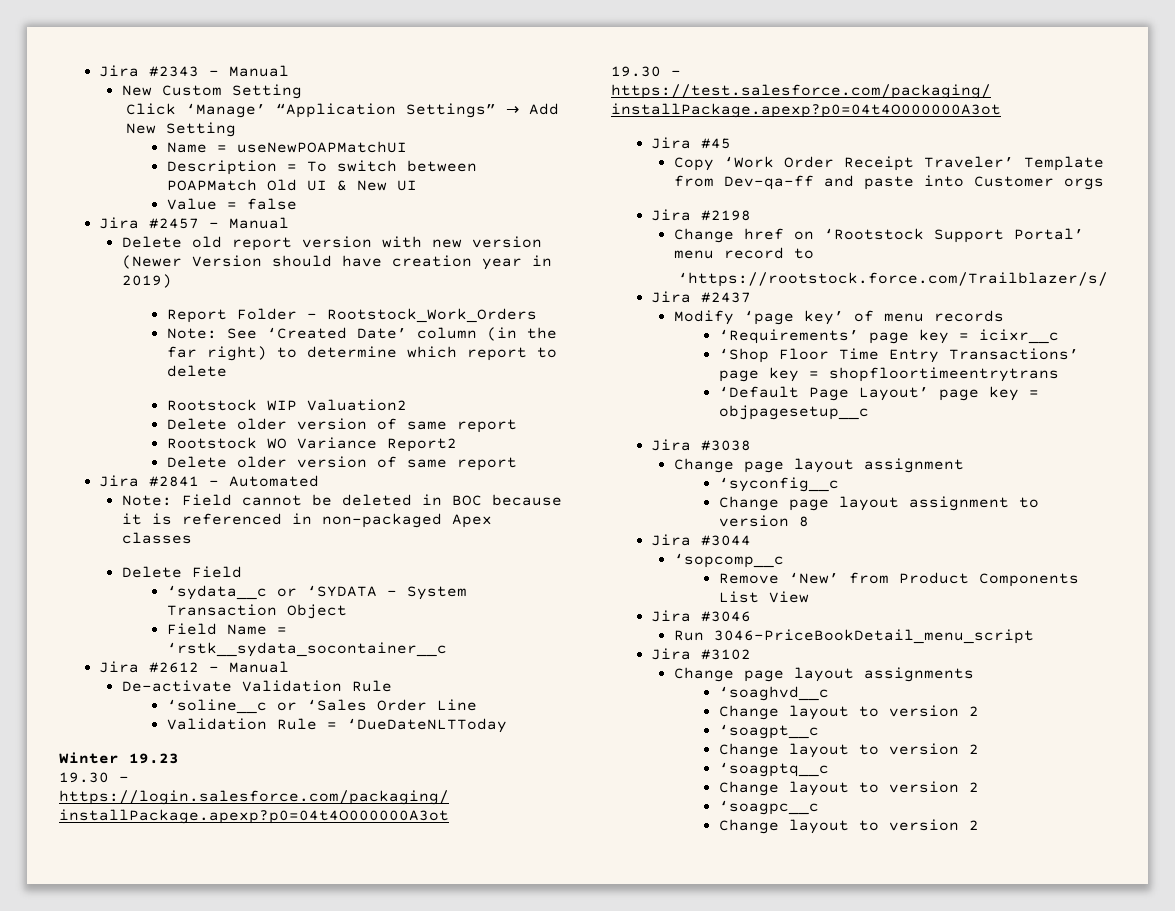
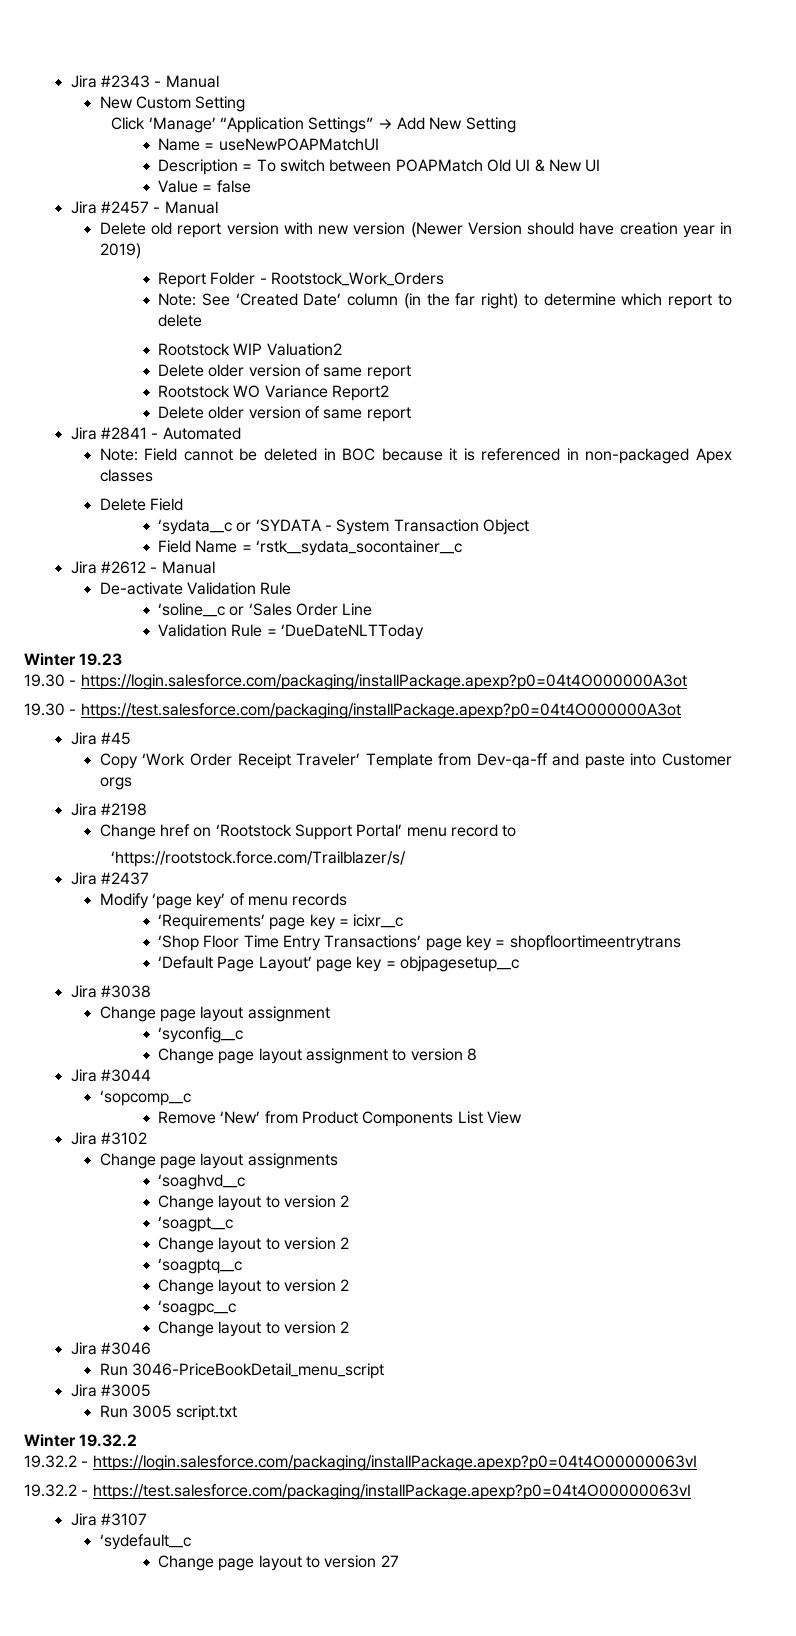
- Jira #3046
- Run 3046-PriceBookDetail_menu_script
+ Jira #3046
+ Run 3046-PriceBookDetail_menu_script
+ Jira #3005
+ Run 3005 script.txt
+ Winter 19.32.2
+ 19.32.2 - https://login.salesforce.com/packaging/installPackage.apexp?p0=04t4O00000063vI
+ 19.32.2 - https://test.salesforce.com/packaging/installPackage.apexp?p0=04t4O00000063vI
+ Jira #3107
+ ‘sydefault__c
+ Change page layout to version 27

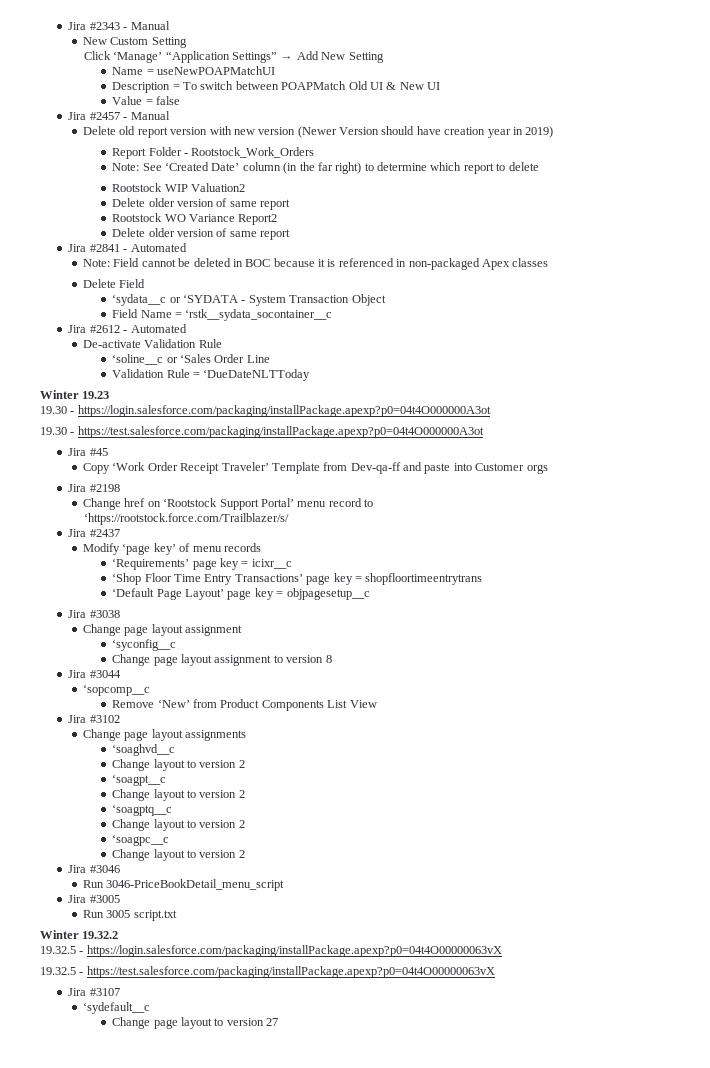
- Jira #2612 - Manual
+ Jira #2612 - Automated
- 19.32.2 - https://login.salesforce.com/packaging/installPackage.apexp?p0=04t4O00000063vI
- 19.32.2 - https://test.salesforce.com/packaging/installPackage.apexp?p0=04t4O00000063vI
+ 19.32.5 - https://login.salesforce.com/packaging/installPackage.apexp?p0=04t4O00000063vX
+ 19.32.5 - https://test.salesforce.com/packaging/installPackage.apexp?p0=04t4O00000063vX

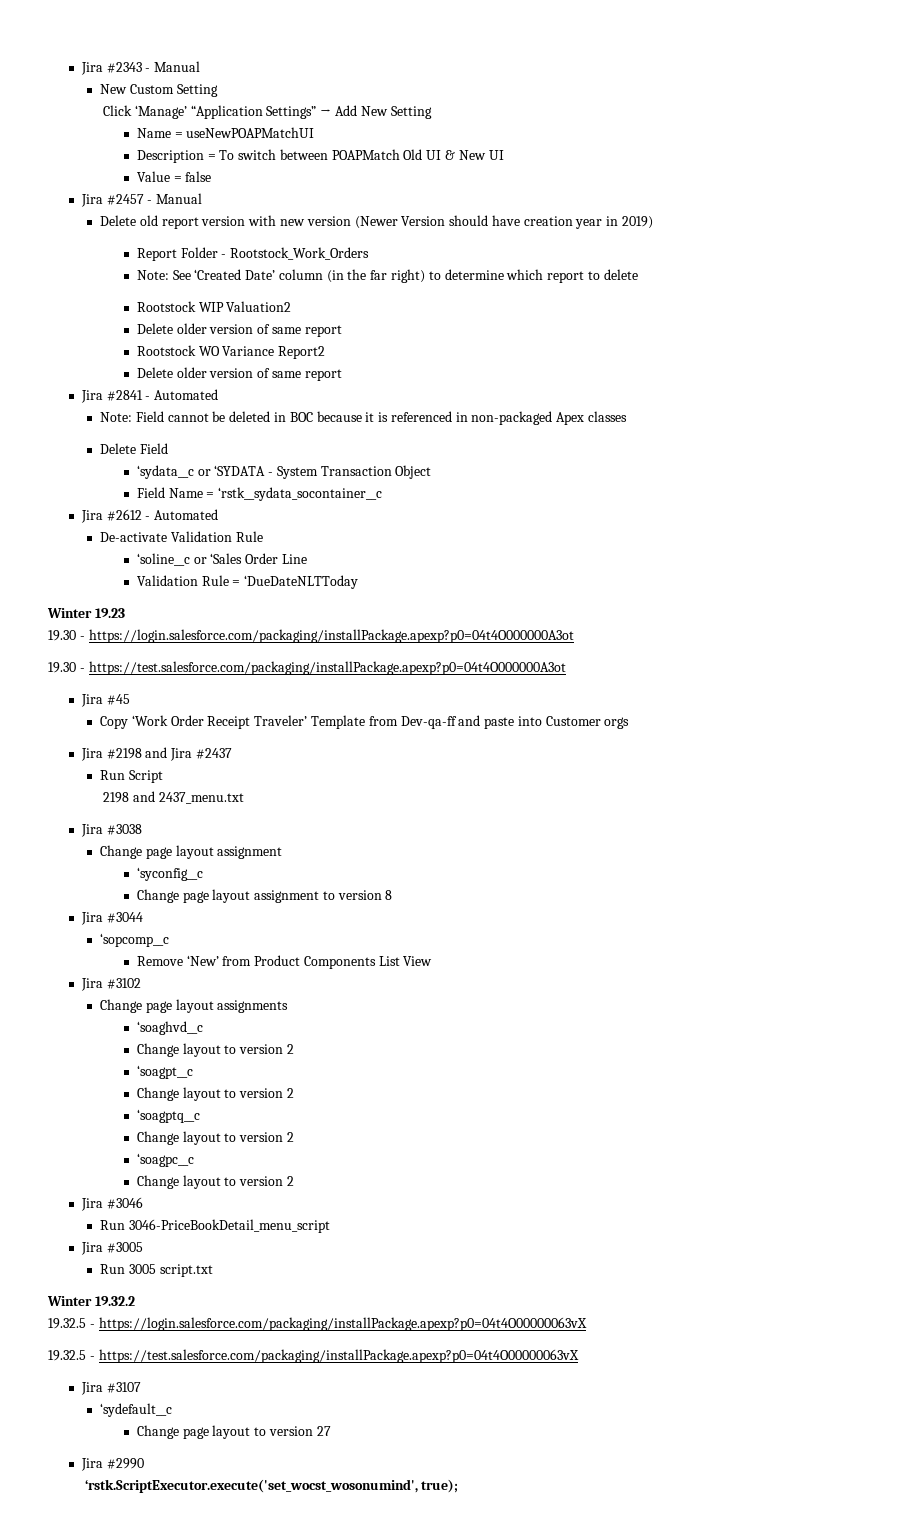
- Jira #2198
- Change href on ‘Rootstock Support Portal’ menu record to
- ‘https://rootstock.force.com/Trailblazer/s/
- Jira #2437
- Modify ‘page key’ of menu records
- ‘Requirements’ page key = icixr__c
- ‘Shop Floor Time Entry Transactions’ page key = shopfloortimeentrytrans
- ‘Default Page Layout’ page key = objpagesetup__c
+ Jira #2198 and Jira #2437
+ Run Script
+ 2198 and 2437_menu.txt
+ Jira #2990
+ ‘rstk.ScriptExecutor.execute('set_wocst_wosonumind', true);

